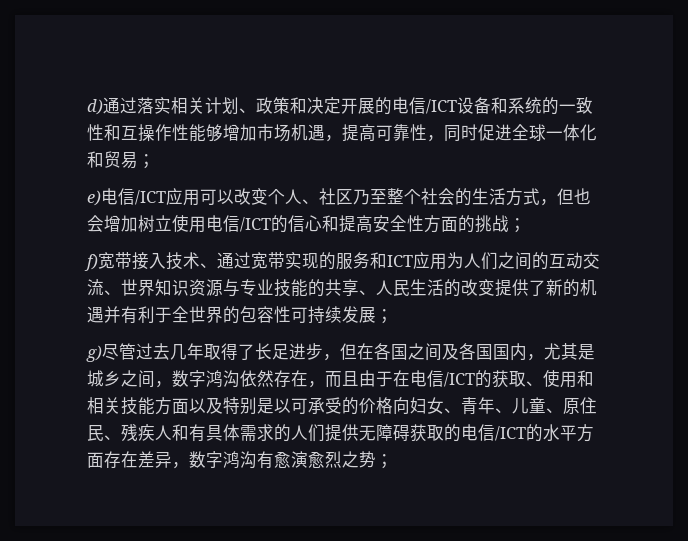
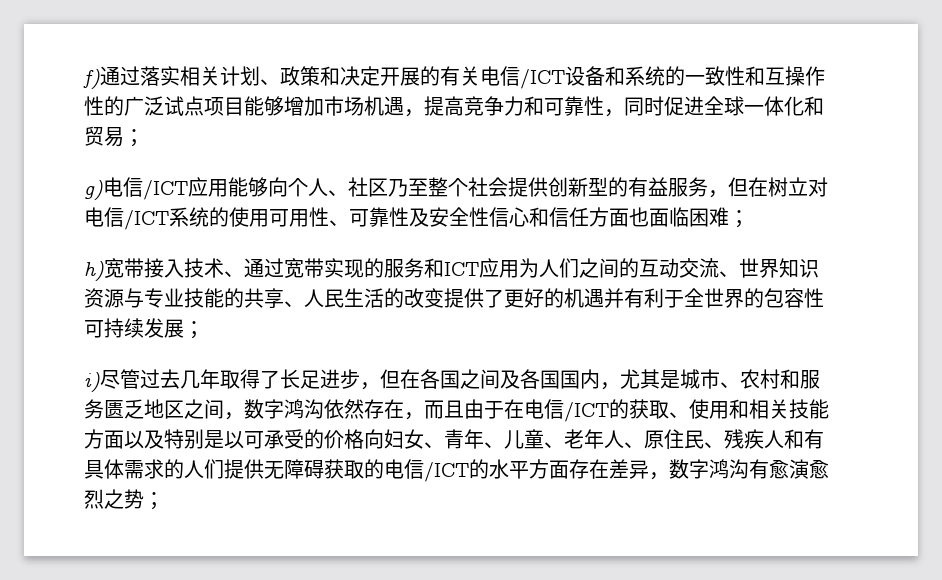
- d)通过落实相关计划、政策和决定开展的电信/ICT设备和系统的一致性和互操作性能够增加市场机遇，提高可靠性，同时促进全球一体化和贸易；
+ f)通过落实相关计划、政策和决定开展的有关电信/ICT设备和系统的一致性和互操作性的广泛试点项目能够增加市场机遇，提高竞争力和可靠性，同时促进全球一体化和贸易；
- e)电信/ICT应用可以改变个人、社区乃至整个社会的生活方式，但也会增加树立使用电信/ICT的信心和提高安全性方面的挑战；
- f)宽带接入技术、通过宽带实现的服务和ICT应用为人们之间的互动交流、世界知识资源与专业技能的共享、人民生活的改变提供了新的机遇并有利于全世界的包容性可持续发展；
+ g)电信/ICT应用能够向个人、社区乃至整个社会提供创新型的有益服务，但在树立对电信/ICT系统的使用可用性、可靠性及安全性信心和信任方面也面临困难；
+ h)宽带接入技术、通过宽带实现的服务和ICT应用为人们之间的互动交流、世界知识资源与专业技能的共享、人民生活的改变提供了更好的机遇并有利于全世界的包容性可持续发展；
- g)尽管过去几年取得了长足进步，但在各国之间及各国国内，尤其是城乡之间，数字鸿沟依然存在，而且由于在电信/ICT的获取、使用和相关技能方面以及特别是以可承受的价格向妇女、青年、儿童、原住民、残疾人和有具体需求的人们提供无障碍获取的电信/ICT的水平方面存在差异，数字鸿沟有愈演愈烈之势；
+ i)尽管过去几年取得了长足进步，但在各国之间及各国国内，尤其是城市、农村和服务匮乏地区之间，数字鸿沟依然存在，而且由于在电信/ICT的获取、使用和相关技能方面以及特别是以可承受的价格向妇女、青年、儿童、老年人、原住民、残疾人和有具体需求的人们提供无障碍获取的电信/ICT的水平方面存在差异，数字鸿沟有愈演愈烈之势；

